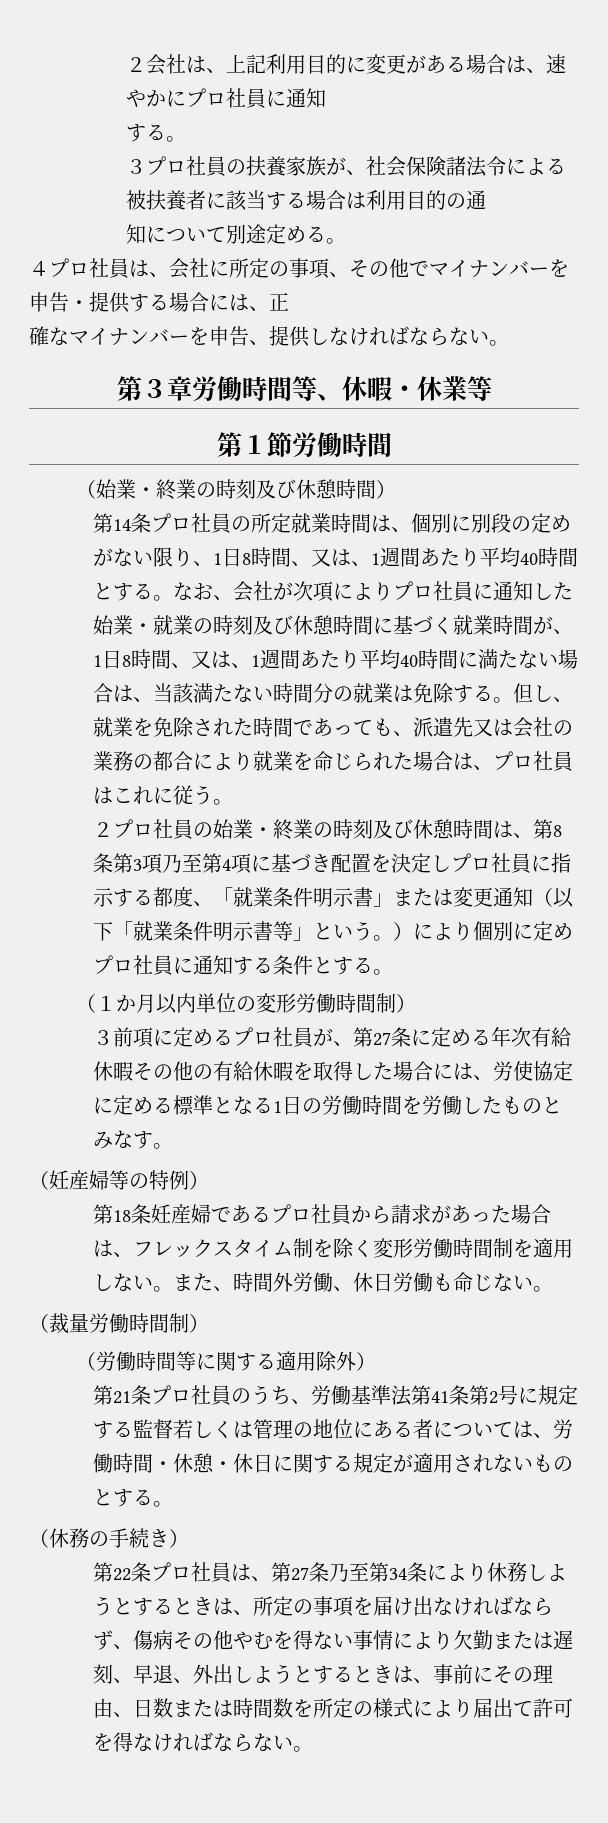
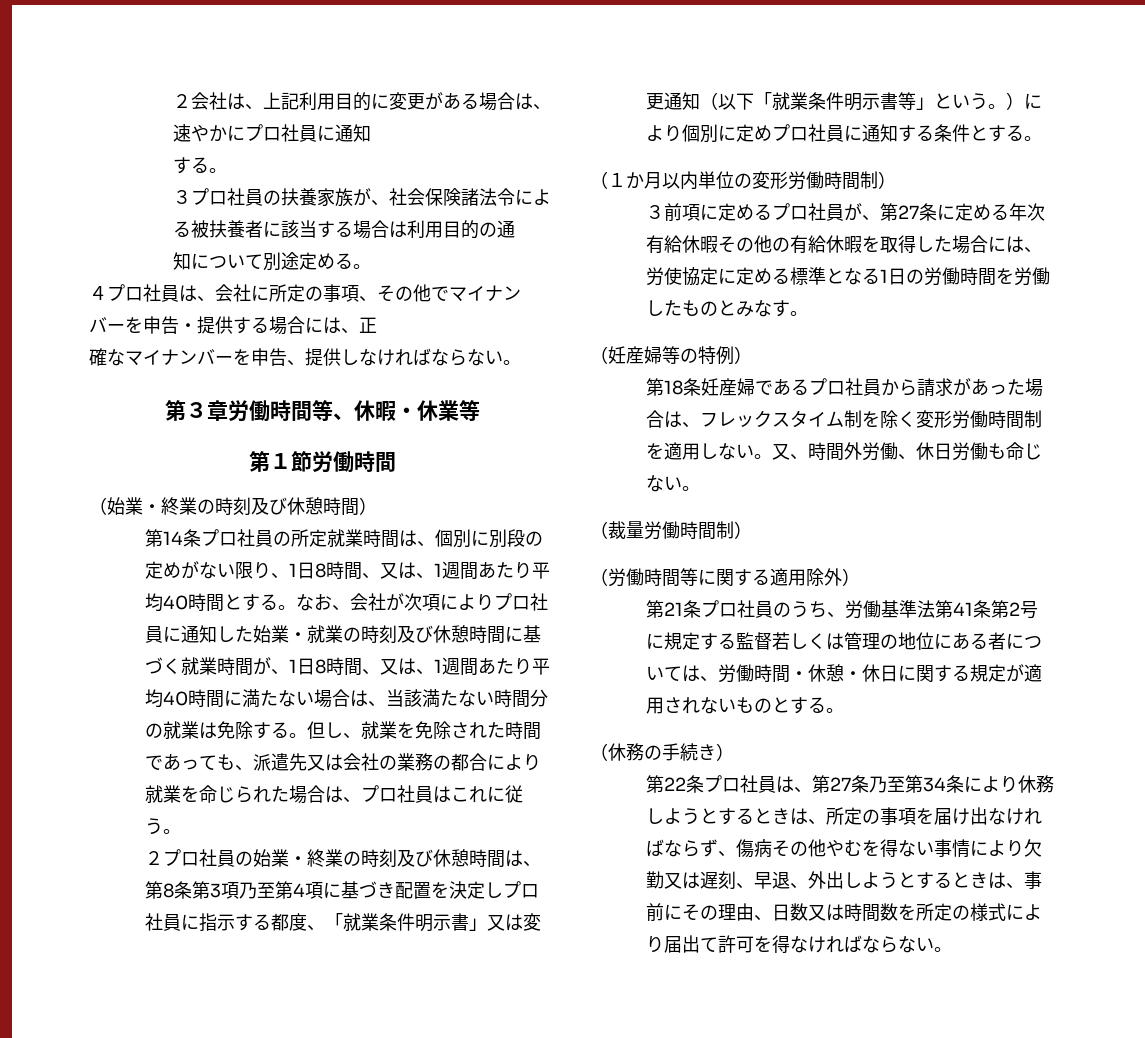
- ２プロ社員の始業・終業の時刻及び休憩時間は、第8条第3項乃至第4項に基づき配置を決定しプロ社員に指示する都度、「就業条件明示書」または変更通知（以下「就業条件明示書等」という。）により個別に定めプロ社員に通知する条件とする。
+ ２プロ社員の始業・終業の時刻及び休憩時間は、第8条第3項乃至第4項に基づき配置を決定しプロ社員に指示する都度、「就業条件明示書」又は変更通知（以下「就業条件明示書等」という。）により個別に定めプロ社員に通知する条件とする。
- また、時間外労働、休日労働も命じない。
+ 又、時間外労働、休日労働も命じない。
- 第22条プロ社員は、第27条乃至第34条により休務しようとするときは、所定の事項を届け出なければならず、傷病その他やむを得ない事情により欠勤または遅刻、早退、外出しようとするときは、事前にその理由、日数または時間数を所定の様式により届出て許可を得なければならない。
+ 第22条プロ社員は、第27条乃至第34条により休務しようとするときは、所定の事項を届け出なければならず、傷病その他やむを得ない事情により欠勤又は遅刻、早退、外出しようとするときは、事前にその理由、日数又は時間数を所定の様式により届出て許可を得なければならない。

